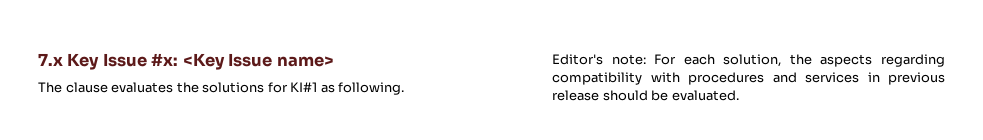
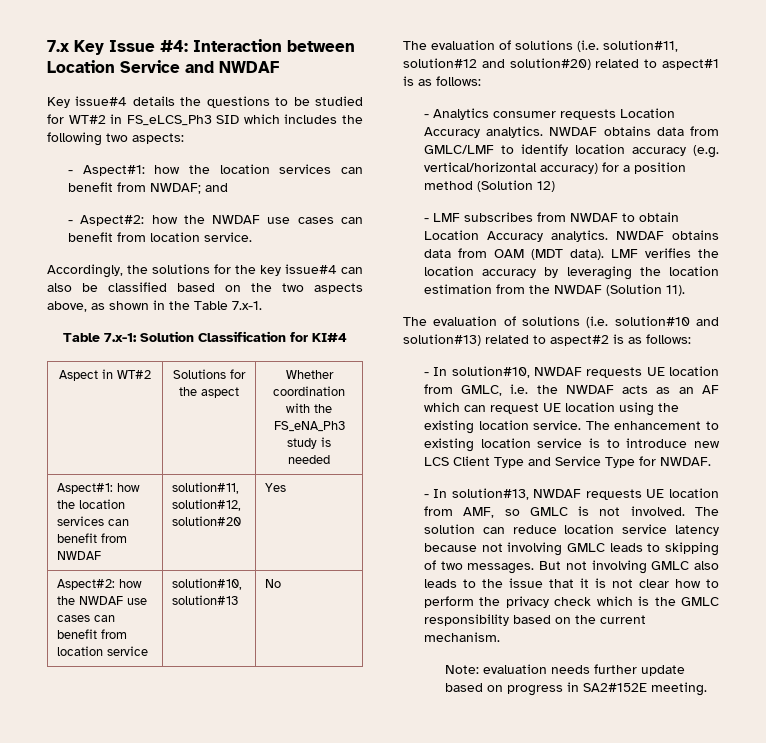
- 7.x Key Issue #x: <Key Issue name>
- The clause evaluates the solutions for KI#1 as following.
- Editor's note: For each solution, the aspects regarding compatibility with procedures and services in previous release should be evaluated.
+ 7.x Key Issue #4: Interaction between Location Service and NWDAF
+ Key issue#4 details the questions to be studied for WT#2 in FS_eLCS_Ph3 SID which includes the following two aspects:
+ - Aspect#1: how the location services can benefit from NWDAF; and
+ - Aspect#2: how the NWDAF use cases can benefit from location service.
+ Accordingly, the solutions for the key issue#4 can also be classified based on the two aspects above, as shown in the Table 7.x-1.
+ Table 7.x-1: Solution Classification for KI#4
+ Aspect in WT#2 | Solutions for the aspect | Whether coordination with the FS_eNA_Ph3 study is needed
+ Aspect#1: how the location services can benefit from NWDAF | solution#11, solution#12, solution#20 | Yes
+ Aspect#2: how the NWDAF use cases can benefit from location service | solution#10, solution#13 | No
+ The evaluation of solutions (i.e. solution#11, solution#12 and solution#20) related to aspect#1 is as follows:
+ - Analytics consumer requests Location Accuracy analytics. NWDAF obtains data from GMLC/LMF to identify location accuracy (e.g. vertical/horizontal accuracy) for a position method (Solution 12)
+ - LMF subscribes from NWDAF to obtain Location Accuracy analytics. NWDAF obtains data from OAM (MDT data). LMF verifies the location accuracy by leveraging the location estimation from the NWDAF (Solution 11).
+ The evaluation of solutions (i.e. solution#10 and solution#13) related to aspect#2 is as follows:
+ - In solution#10, NWDAF requests UE location from GMLC, i.e. the NWDAF acts as an AF which can request UE location using the existing location service. The enhancement to existing location service is to introduce new LCS Client Type and Service Type for NWDAF.
+ - In solution#13, NWDAF requests UE location from AMF, so GMLC is not involved. The solution can reduce location service latency because not involving GMLC leads to skipping of two messages. But not involving GMLC also leads to the issue that it is not clear how to perform the privacy check which is the GMLC responsibility based on the current mechanism.
+ Note: evaluation needs further update based on progress in SA2#152E meeting.

